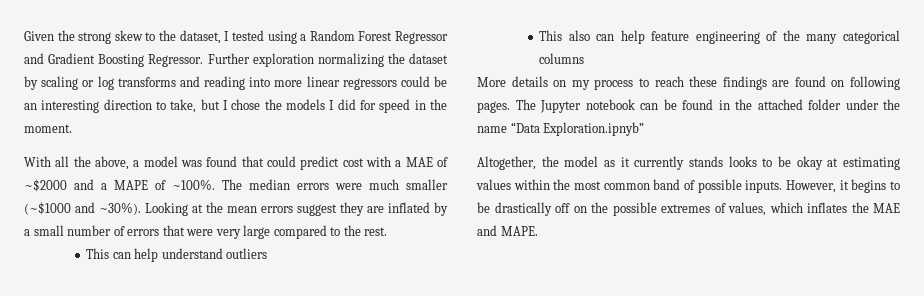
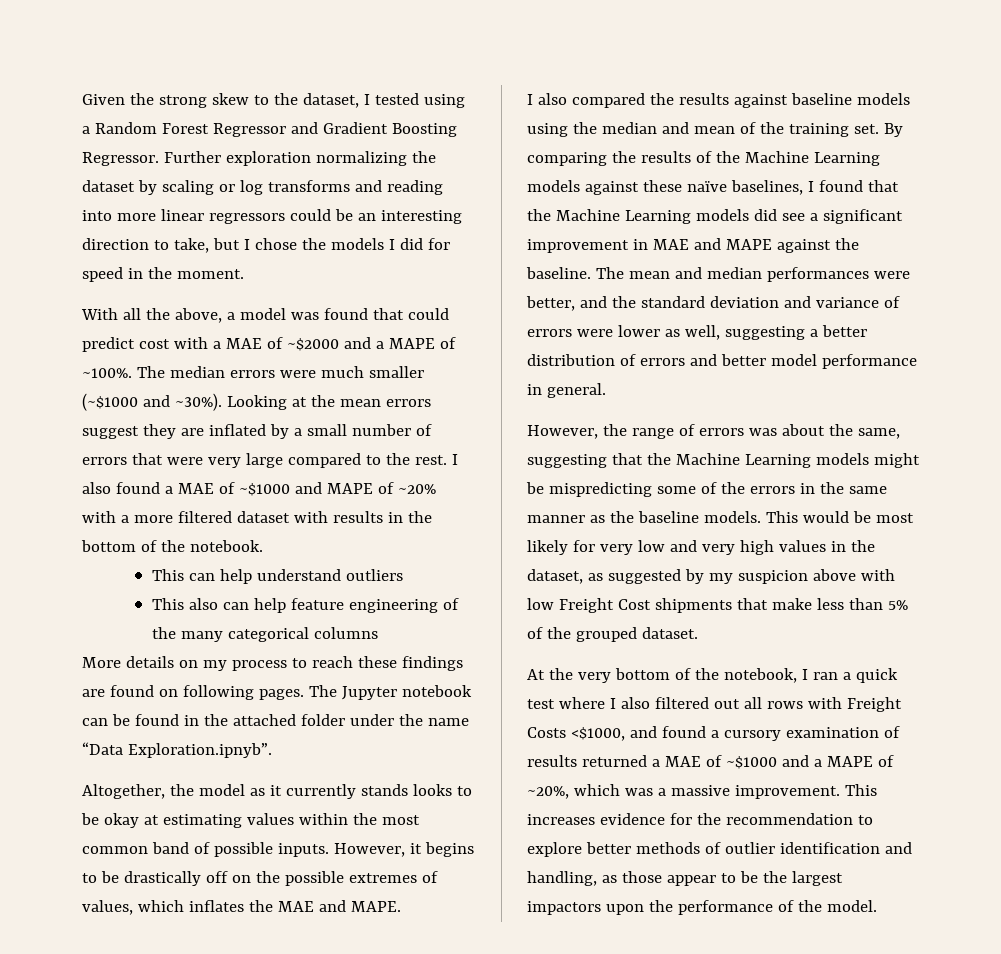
+ I also found a MAE of ~$1000 and MAPE of ~20% with a more filtered dataset with results in the bottom of the notebook.
- The Jupyter notebook can be found in the attached folder under the name “Data Exploration.ipnyb”
+ The Jupyter notebook can be found in the attached folder under the name “Data Exploration.ipnyb”.
+ I also compared the results against baseline models using the median and mean of the training set. By comparing the results of the Machine Learning models against these naïve baselines, I found that the Machine Learning models did see a significant improvement in MAE and MAPE against the baseline. The mean and median performances were better, and the standard deviation and variance of errors were lower as well, suggesting a better distribution of errors and better model performance in general.
+ However, the range of errors was about the same, suggesting that the Machine Learning models might be mispredicting some of the errors in the same manner as the baseline models. This would be most likely for very low and very high values in the dataset, as suggested by my suspicion above with low Freight Cost shipments that make less than 5% of the grouped dataset.
+ At the very bottom of the notebook, I ran a quick test where I also filtered out all rows with Freight Costs <$1000, and found a cursory examination of results returned a MAE of ~$1000 and a MAPE of ~20%, which was a massive improvement. This increases evidence for the recommendation to explore better methods of outlier identification and handling, as those appear to be the largest impactors upon the performance of the model.

